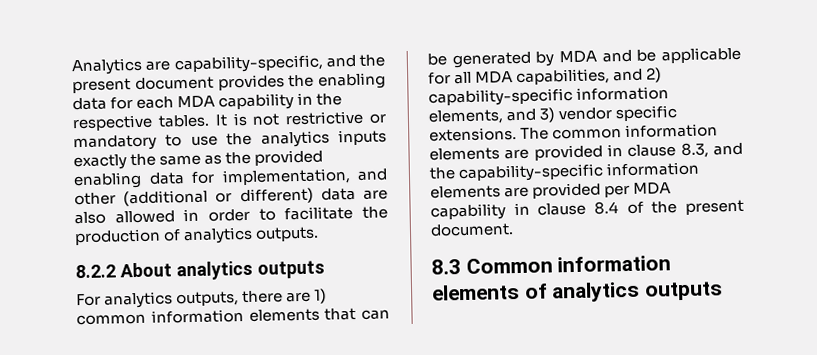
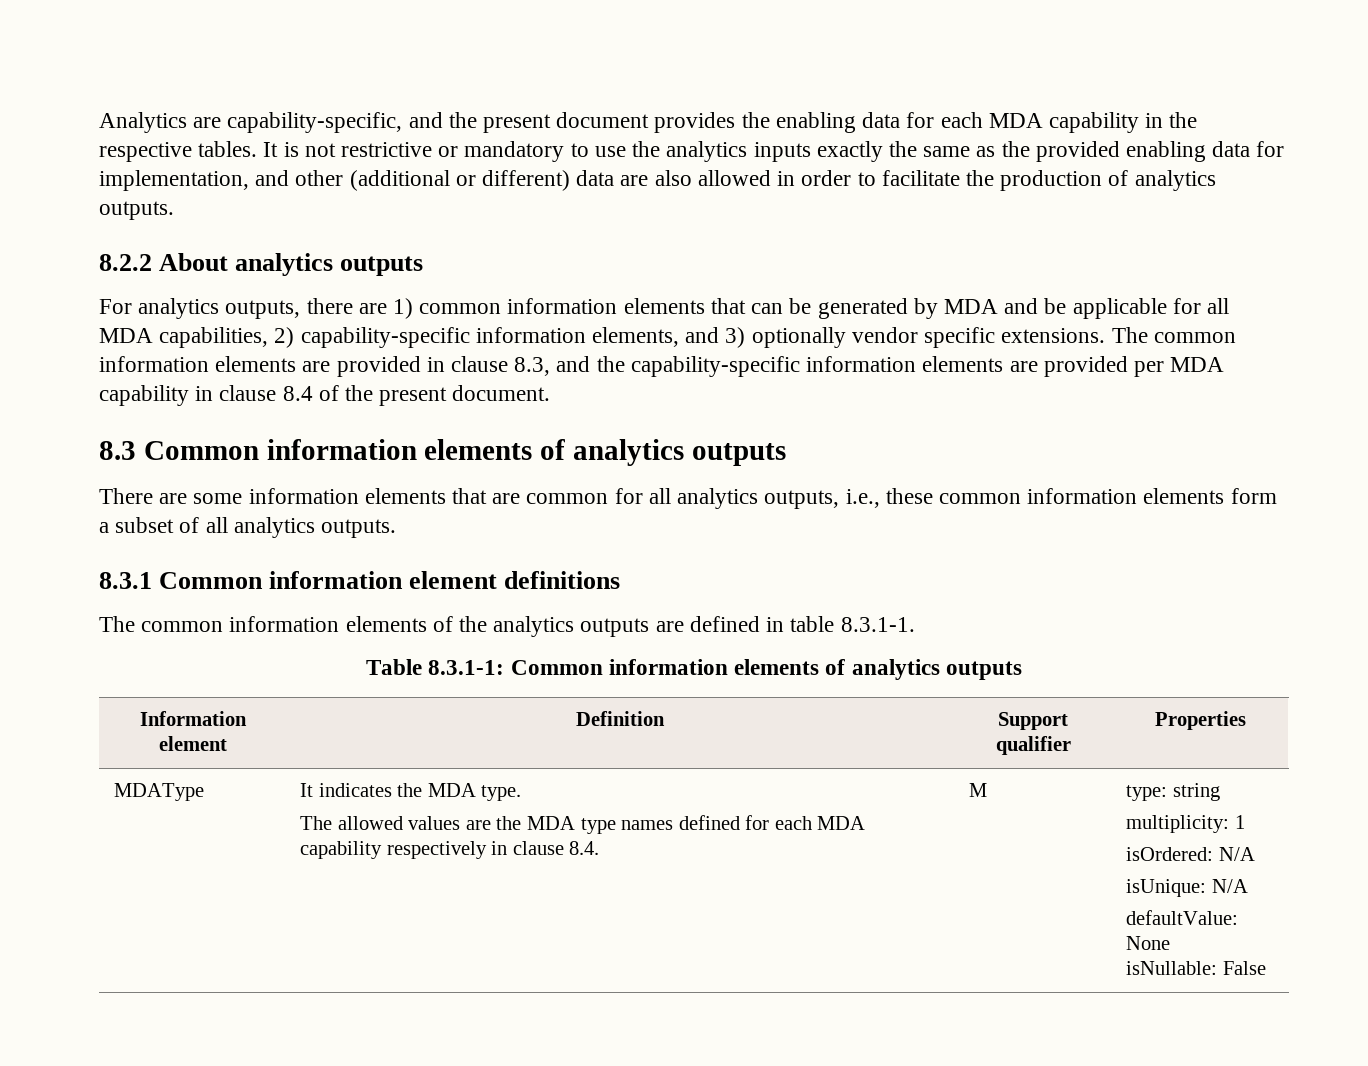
- For analytics outputs, there are 1) common information elements that can be generated by MDA and be applicable for all MDA capabilities, and 2) capability-specific information elements, and 3) vendor specific extensions.
+ For analytics outputs, there are 1) common information elements that can be generated by MDA and be applicable for all MDA capabilities, 2) capability-specific information elements, and 3) optionally vendor specific extensions.
+ There are some information elements that are common for all analytics outputs, i.e., these common information elements form a subset of all analytics outputs.
+ 8.3.1 Common information element definitions
+ The common information elements of the analytics outputs are defined in table 8.3.1-1.
+ Table 8.3.1-1: Common information elements of analytics outputs
+ Information element | Definition | Support qualifier | Properties
+ MDAType | It indicates the MDA type.
+ The allowed values are the MDA type names defined for each MDA capability respectively in clause 8.4. | M | type: string
+ multiplicity: 1
+ isOrdered: N/A
+ isUnique: N/A
+ defaultValue: None
+ isNullable: False

